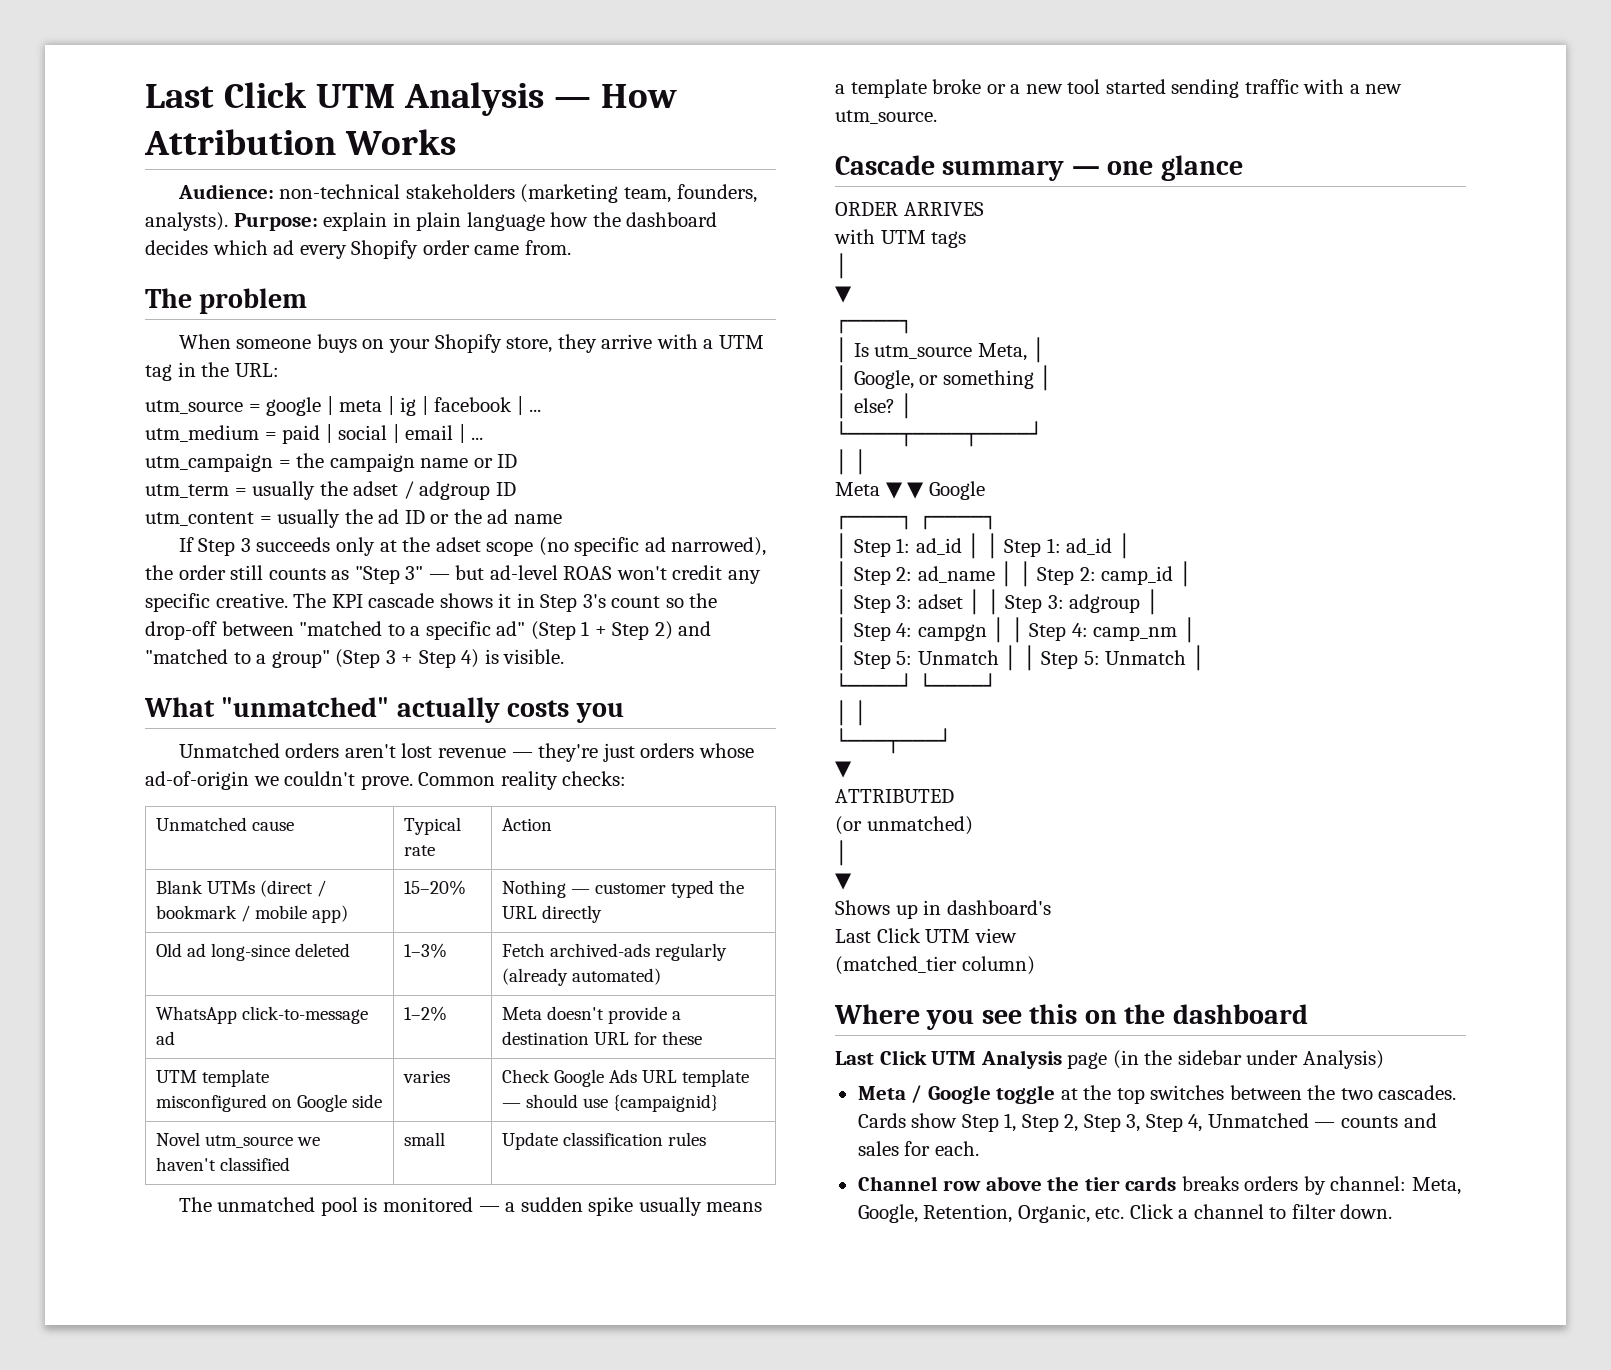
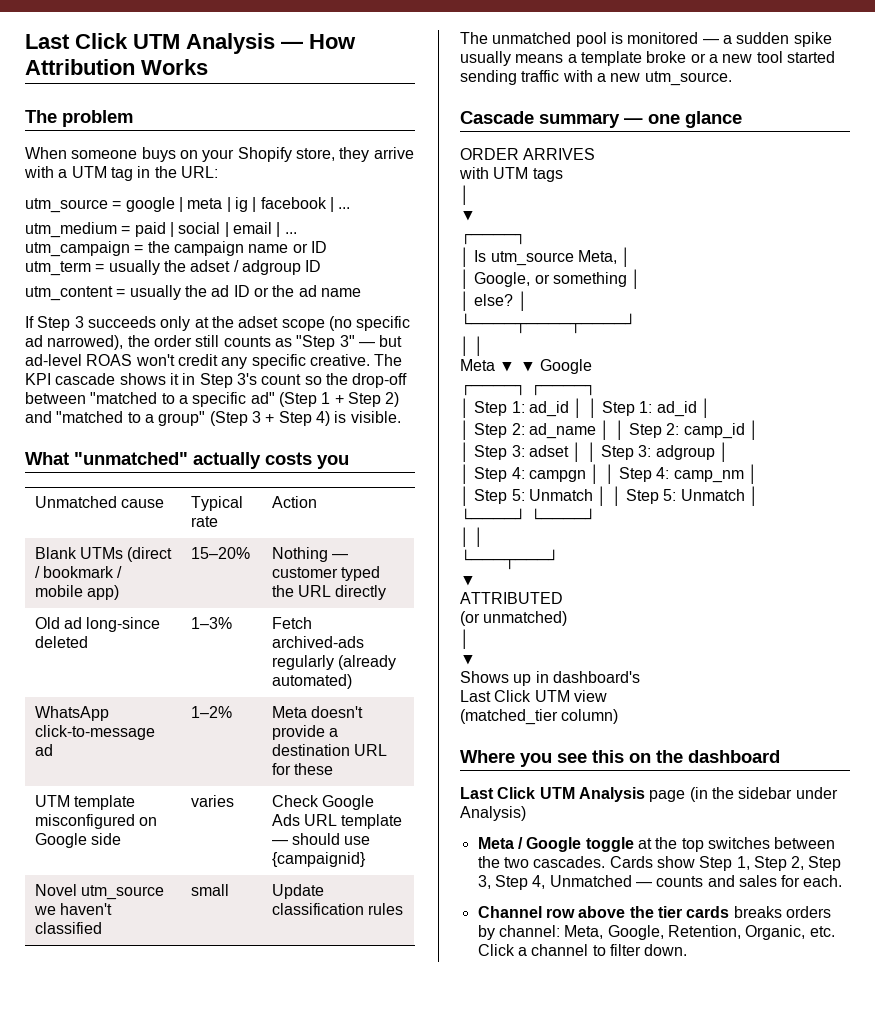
- Audience: non-technical stakeholders (marketing team, founders, analysts). Purpose: explain in plain language how the dashboard decides which ad every Shopify order came from.
- Unmatched orders aren't lost revenue — they're just orders whose ad-of-origin we couldn't prove. Common reality checks:

